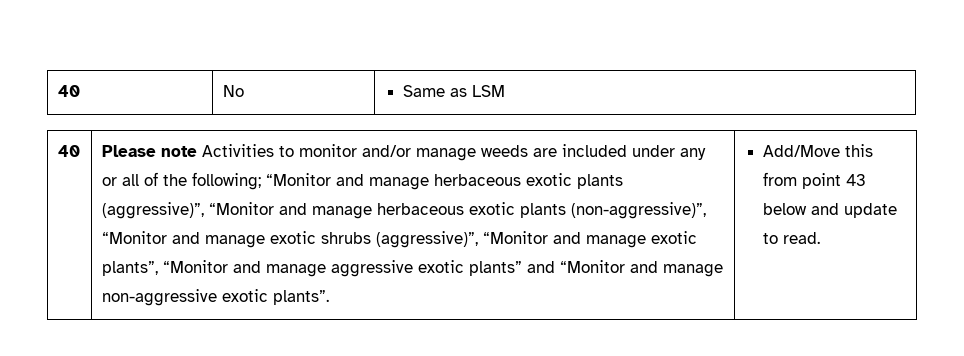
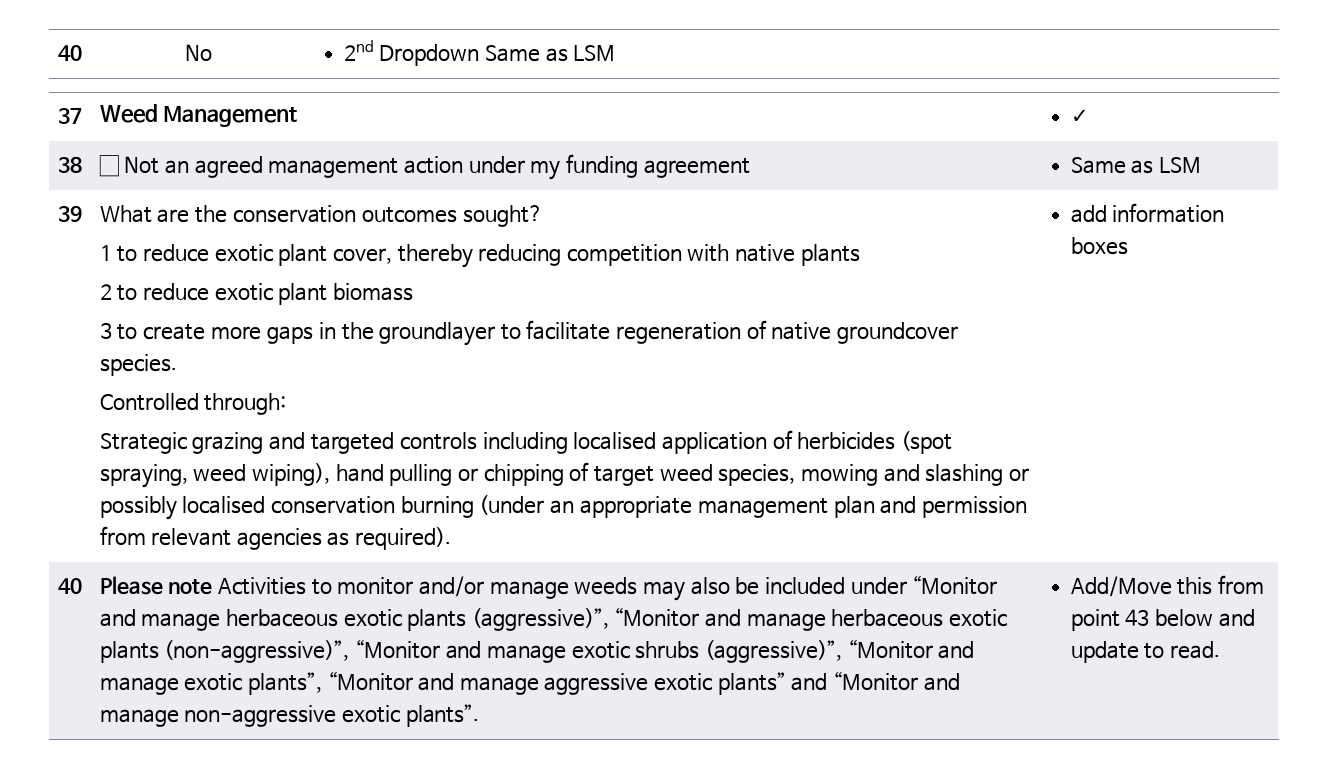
- 40 | No | Same as LSM
+ 40 | No | 2nd Dropdown Same as LSM
+ 37 | Weed Management | ✓
+ 38 | ☐ Not an agreed management action under my funding agreement | Same as LSM
+ 39 | What are the conservation outcomes sought?
+ 1 to reduce exotic plant cover, thereby reducing competition with native plants
+ 2 to reduce exotic plant biomass
+ 3 to create more gaps in the groundlayer to facilitate regeneration of native groundcover species.
+ Controlled through:
+ Strategic grazing and targeted controls including localised application of herbicides (spot spraying, weed wiping), hand pulling or chipping of target weed species, mowing and slashing or possibly localised conservation burning (under an appropriate management plan and permission from relevant agencies as required). | add information boxes
- Please note Activities to monitor and/or manage weeds are included under any or all of the following; “Monitor and manage herbaceous exotic plants (aggressive)”, “Monitor and manage herbaceous exotic plants (non-aggressive)”, “Monitor and manage exotic shrubs (aggressive)”, “Monitor and manage exotic plants”, “Monitor and manage aggressive exotic plants” and “Monitor and manage non-aggressive exotic plants”.
+ Please note Activities to monitor and/or manage weeds may also be included under “Monitor and manage herbaceous exotic plants (aggressive)”, “Monitor and manage herbaceous exotic plants (non-aggressive)”, “Monitor and manage exotic shrubs (aggressive)”, “Monitor and manage exotic plants”, “Monitor and manage aggressive exotic plants” and “Monitor and manage non-aggressive exotic plants”.

